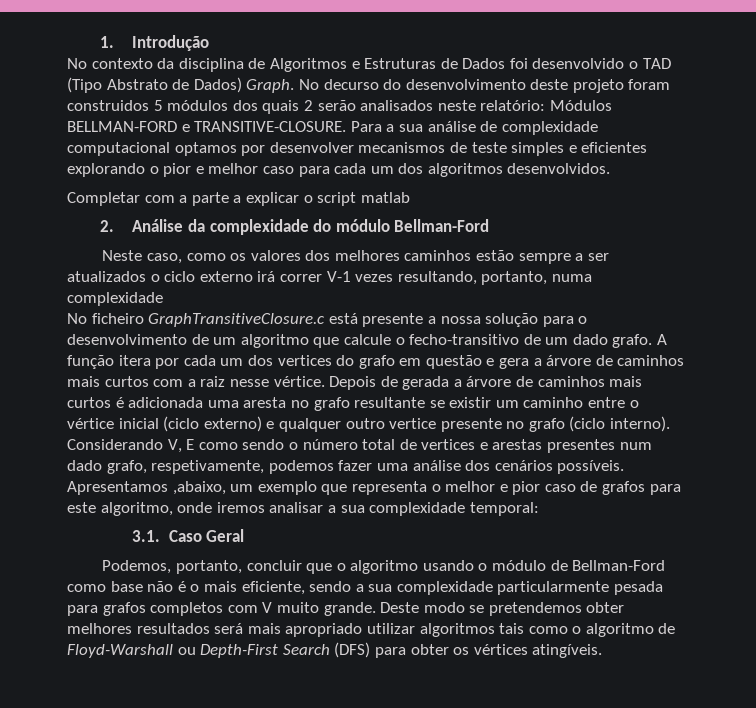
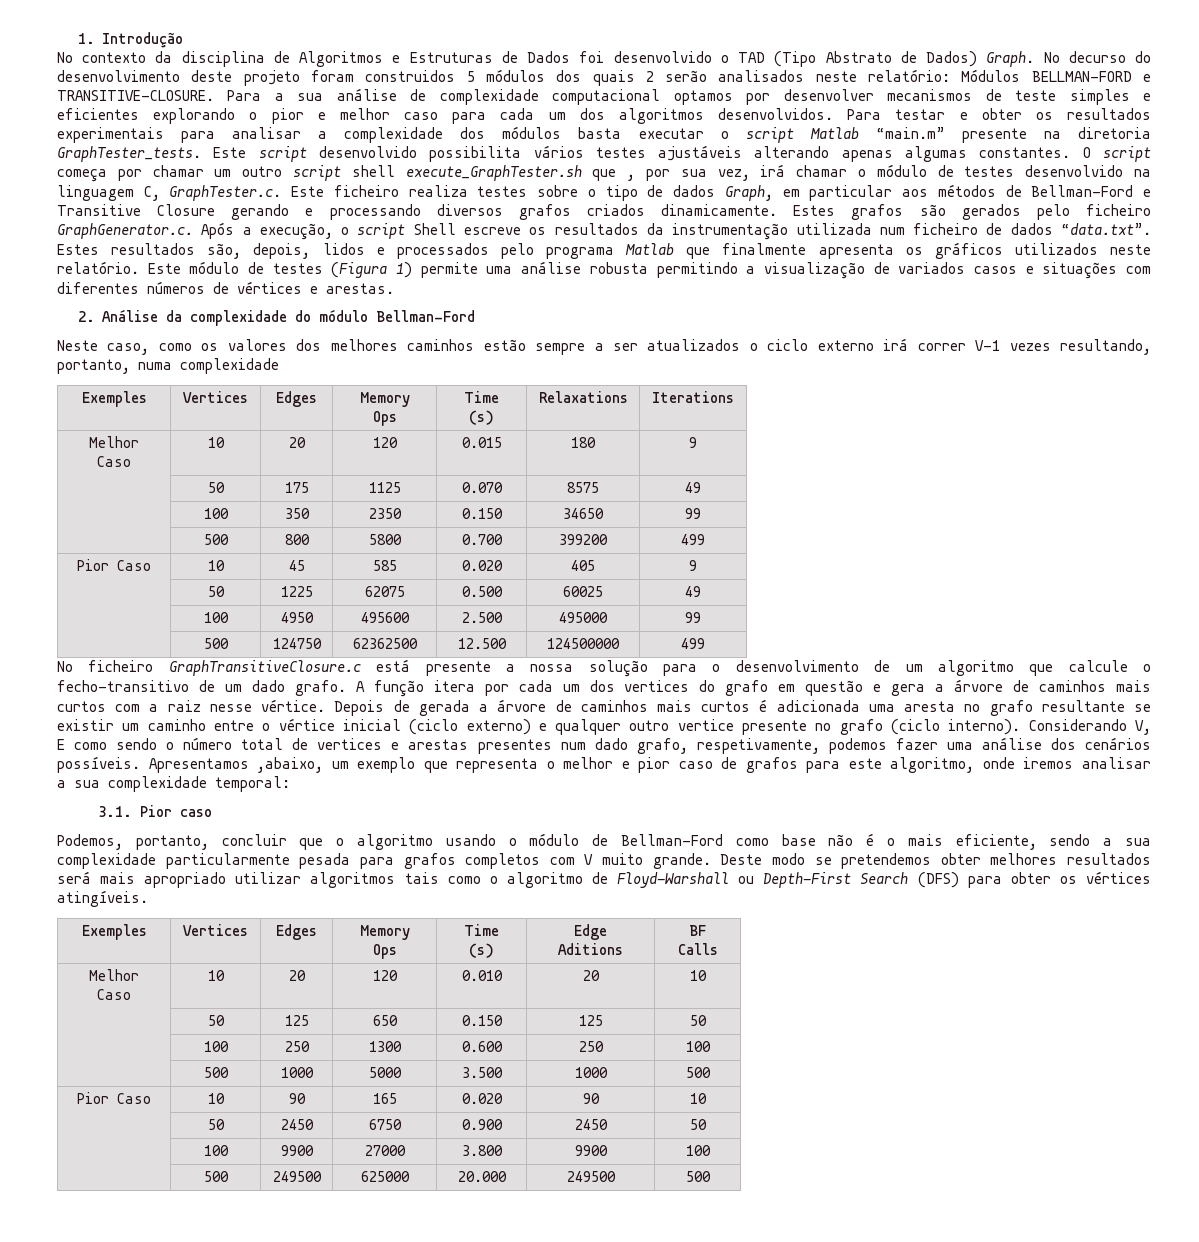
- Para a sua análise de complexidade computacional optamos por desenvolver mecanismos de teste simples e eficientes explorando o pior e melhor caso para cada um dos algoritmos desenvolvidos.
- Completar com a parte a explicar o script matlab
+ Para a sua análise de complexidade computacional optamos por desenvolver mecanismos de teste simples e eficientes explorando o pior e melhor caso para cada um dos algoritmos desenvolvidos. Para testar e obter os resultados experimentais para analisar a complexidade dos módulos basta executar o script Matlab “main.m” presente na diretoria GraphTester_tests. Este script desenvolvido possibilita vários testes ajustáveis alterando apenas algumas constantes. O script começa por chamar um outro script shell execute_GraphTester.sh que , por sua vez, irá chamar o módulo de testes desenvolvido na linguagem C, GraphTester.c. Este ficheiro realiza testes sobre o tipo de dados Graph, em particular aos métodos de Bellman-Ford e Transitive Closure gerando e processando diversos grafos criados dinamicamente. Estes grafos são gerados pelo ficheiro GraphGenerator.c. Após a execução, o script Shell escreve os resultados da instrumentação utilizada num ficheiro de dados “data.txt”. Estes resultados são, depois, lidos e processados pelo programa Matlab que finalmente apresenta os gráficos utilizados neste relatório. Este módulo de testes (Figura 1) permite uma análise robusta permitindo a visualização de variados casos e situações com diferentes números de vértices e arestas.
+ Exemples | Vertices | Edges | Memory Ops | Time (s) | Relaxations | Iterations
+ Melhor Caso | 10 | 20 | 120 | 0.015 | 180 | 9
+ | 50 | 175 | 1125 | 0.070 | 8575 | 49
+ | 100 | 350 | 2350 | 0.150 | 34650 | 99
+ | 500 | 800 | 5800 | 0.700 | 399200 | 499
+ Pior Caso | 10 | 45 | 585 | 0.020 | 405 | 9
+ | 50 | 1225 | 62075 | 0.500 | 60025 | 49
+ | 100 | 4950 | 495600 | 2.500 | 495000 | 99
+ | 500 | 124750 | 62362500 | 12.500 | 124500000 | 499
- 3.1. Caso Geral
+ 3.1. Pior caso
+ Exemples | Vertices | Edges | Memory Ops | Time (s) | Edge Aditions | BF Calls
+ Melhor Caso | 10 | 20 | 120 | 0.010 | 20 | 10
+ | 50 | 125 | 650 | 0.150 | 125 | 50
+ | 100 | 250 | 1300 | 0.600 | 250 | 100
+ | 500 | 1000 | 5000 | 3.500 | 1000 | 500
+ Pior Caso | 10 | 90 | 165 | 0.020 | 90 | 10
+ | 50 | 2450 | 6750 | 0.900 | 2450 | 50
+ | 100 | 9900 | 27000 | 3.800 | 9900 | 100
+ | 500 | 249500 | 625000 | 20.000 | 249500 | 500

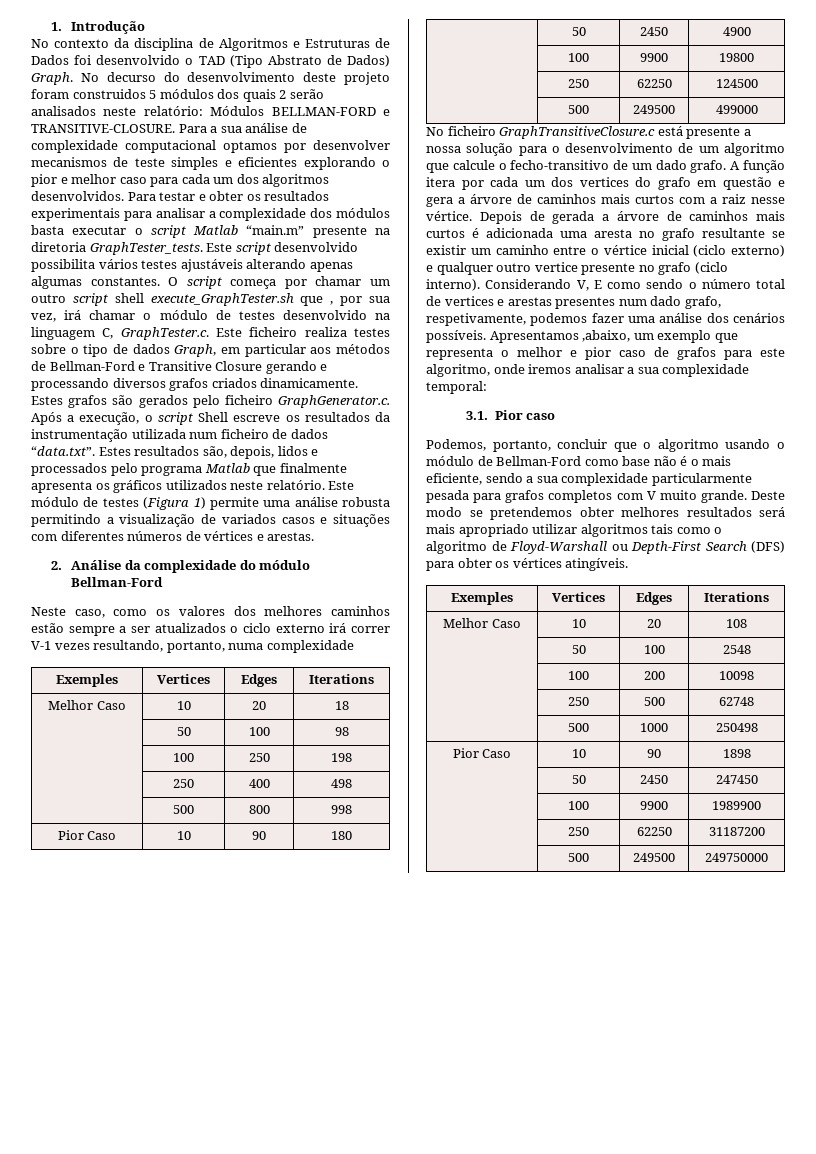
  Neste caso, como os valores dos melhores caminhos estão sempre a ser atualizados o ciclo externo irá correr V-1 vezes resultando, portanto, numa complexidade
- Exemples | Vertices | Edges | Memory Ops | Time (s) | Relaxations | Iterations
- Melhor Caso | 10 | 20 | 120 | 0.015 | 180 | 9
- | 50 | 175 | 1125 | 0.070 | 8575 | 49
- | 100 | 350 | 2350 | 0.150 | 34650 | 99
- | 500 | 800 | 5800 | 0.700 | 399200 | 499
- Pior Caso | 10 | 45 | 585 | 0.020 | 405 | 9
- | 50 | 1225 | 62075 | 0.500 | 60025 | 49
- | 100 | 4950 | 495600 | 2.500 | 495000 | 99
- | 500 | 124750 | 62362500 | 12.500 | 124500000 | 499
+ Exemples | Vertices | Edges | Iterations
+ Melhor Caso | 10 | 20 | 18
+ | 50 | 100 | 98
+ | 100 | 250 | 198
+ | 250 | 400 | 498
+ | 500 | 800 | 998
+ Pior Caso | 10 | 90 | 180
+ | 50 | 2450 | 4900
+ | 100 | 9900 | 19800
+ | 250 | 62250 | 124500
+ | 500 | 249500 | 499000
  Deste modo se pretendemos obter melhores resultados será mais apropriado utilizar algoritmos tais como o algoritmo de Floyd-Warshall ou Depth-First Search (DFS) para obter os vértices atingíveis.
- Exemples | Vertices | Edges | Memory Ops | Time (s) | Edge Aditions | BF Calls
- Melhor Caso | 10 | 20 | 120 | 0.010 | 20 | 10
- | 50 | 125 | 650 | 0.150 | 125 | 50
- | 100 | 250 | 1300 | 0.600 | 250 | 100
+ Exemples | Vertices | Edges | Iterations
+ Melhor Caso | 10 | 20 | 108
+ | 50 | 100 | 2548
+ | 100 | 200 | 10098
+ | 250 | 500 | 62748
- | 500 | 1000 | 5000 | 3.500 | 1000 | 500
- Pior Caso | 10 | 90 | 165 | 0.020 | 90 | 10
- | 50 | 2450 | 6750 | 0.900 | 2450 | 50
- | 100 | 9900 | 27000 | 3.800 | 9900 | 100
- | 500 | 249500 | 625000 | 20.000 | 249500 | 500
+ | 500 | 1000 | 250498
+ Pior Caso | 10 | 90 | 1898
+ | 50 | 2450 | 247450
+ | 100 | 9900 | 1989900
+ | 250 | 62250 | 31187200
+ | 500 | 249500 | 249750000

